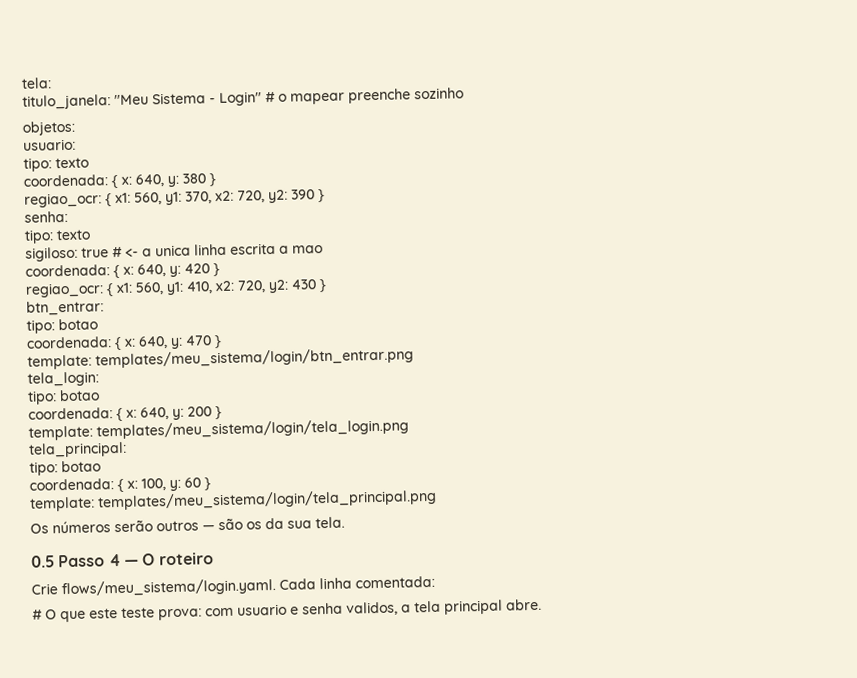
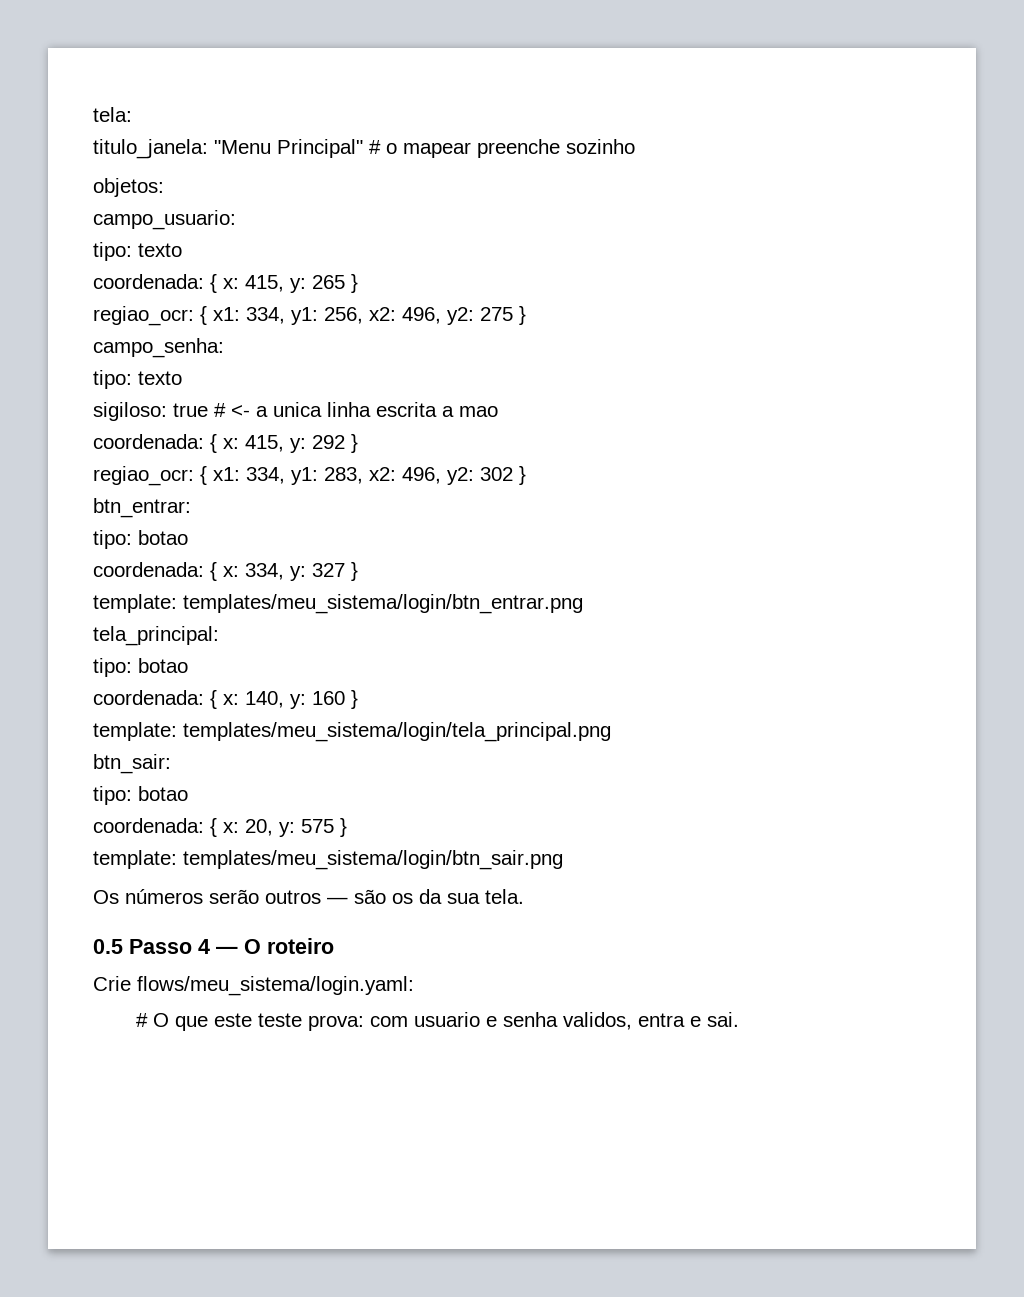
- titulo_janela: "Meu Sistema - Login" # o mapear preenche sozinho
+ titulo_janela: "Menu Principal" # o mapear preenche sozinho
- usuario:
+ campo_usuario:
- coordenada: { x: 640, y: 380 }
- regiao_ocr: { x1: 560, y1: 370, x2: 720, y2: 390 }
- senha:
+ coordenada: { x: 415, y: 265 }
+ regiao_ocr: { x1: 334, y1: 256, x2: 496, y2: 275 }
+ campo_senha:
- coordenada: { x: 640, y: 420 }
- regiao_ocr: { x1: 560, y1: 410, x2: 720, y2: 430 }
+ coordenada: { x: 415, y: 292 }
+ regiao_ocr: { x1: 334, y1: 283, x2: 496, y2: 302 }
- coordenada: { x: 640, y: 470 }
+ coordenada: { x: 334, y: 327 }
- tela_login:
- tipo: botao
- coordenada: { x: 640, y: 200 }
- template: templates/meu_sistema/login/tela_login.png
- coordenada: { x: 100, y: 60 }
+ coordenada: { x: 140, y: 160 }
+ btn_sair:
+ tipo: botao
+ coordenada: { x: 20, y: 575 }
+ template: templates/meu_sistema/login/btn_sair.png
- Crie flows/meu_sistema/login.yaml. Cada linha comentada:
+ Crie flows/meu_sistema/login.yaml:
- # O que este teste prova: com usuario e senha validos, a tela principal abre.
+ # O que este teste prova: com usuario e senha validos, entra e sai.

